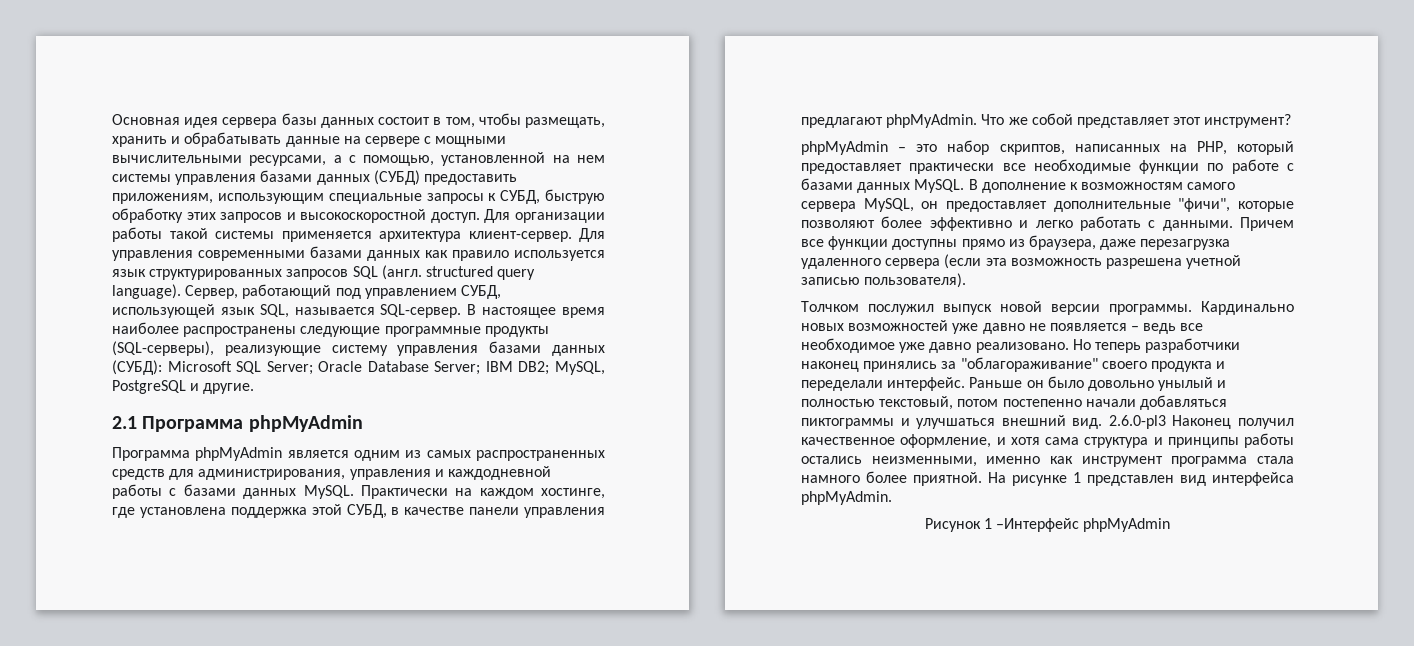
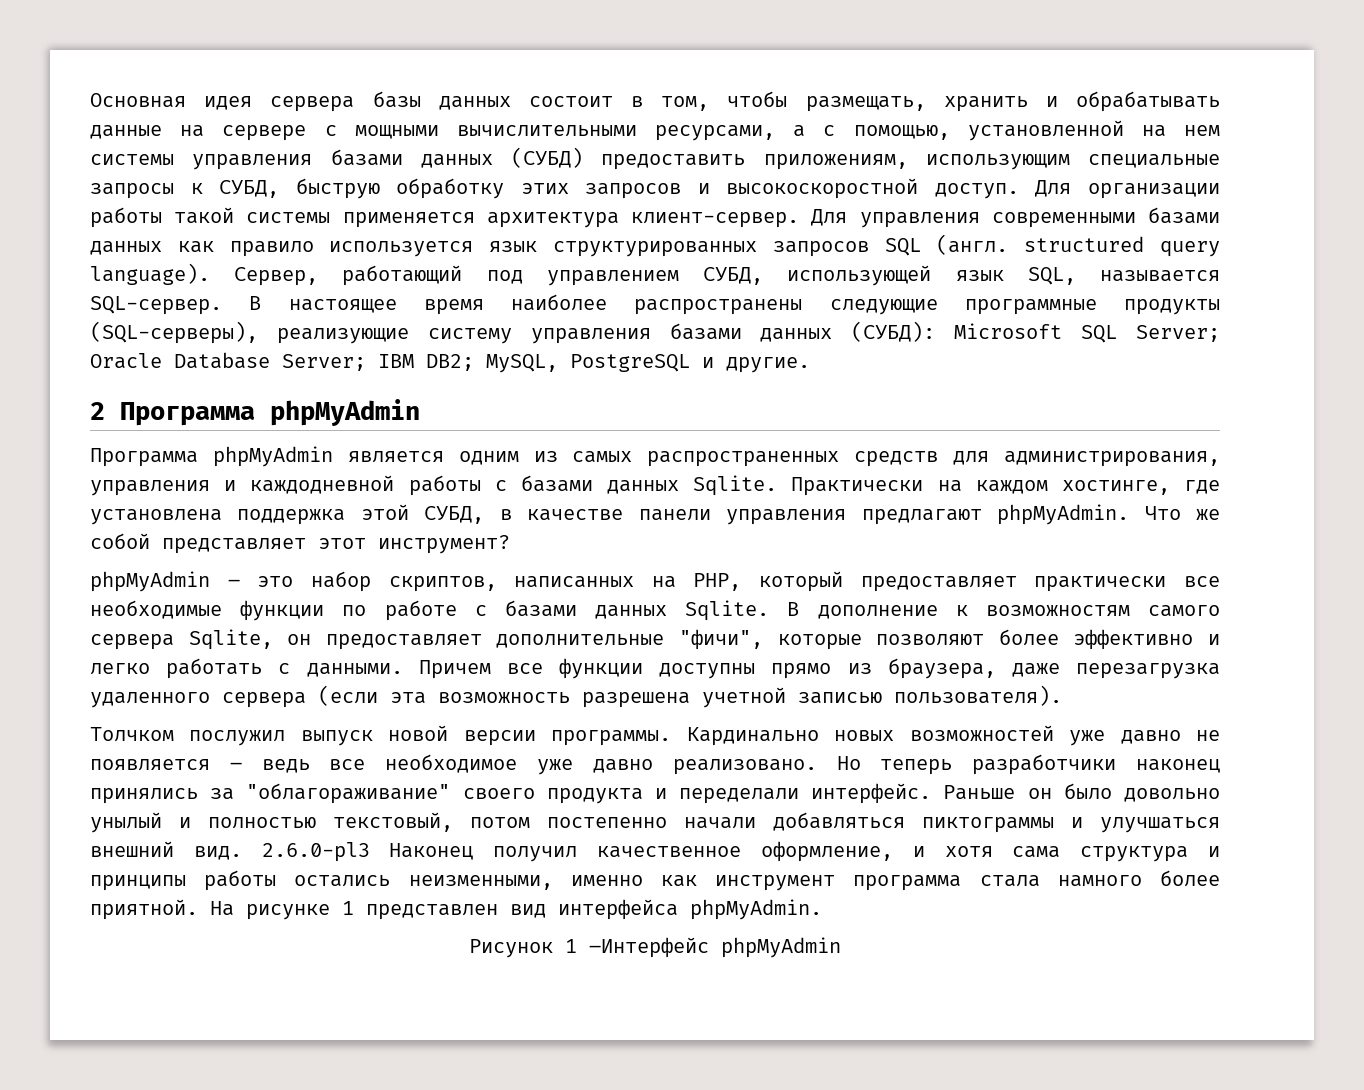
- 2.1 Программа phpMyAdmin
+ 2 Программа phpMyAdmin
- Программа phpMyAdmin является одним из самых распространенных средств для администрирования, управления и каждодневной работы с базами данных MySQL.
+ Программа phpMyAdmin является одним из самых распространенных средств для администрирования, управления и каждодневной работы с базами данных Sqlite.
- phpMyAdmin – это набор скриптов, написанных на РНР, который предоставляет практически все необходимые функции по работе с базами данных MySQL.
+ phpMyAdmin – это набор скриптов, написанных на РНР, который предоставляет практически все необходимые функции по работе с базами данных Sqlite.
- В дополнение к возможностям самого сервера MySQL, он предоставляет дополнительные "фичи", которые позволяют более эффективно и легко работать с данными.
+ В дополнение к возможностям самого сервера Sqlite, он предоставляет дополнительные "фичи", которые позволяют более эффективно и легко работать с данными.

